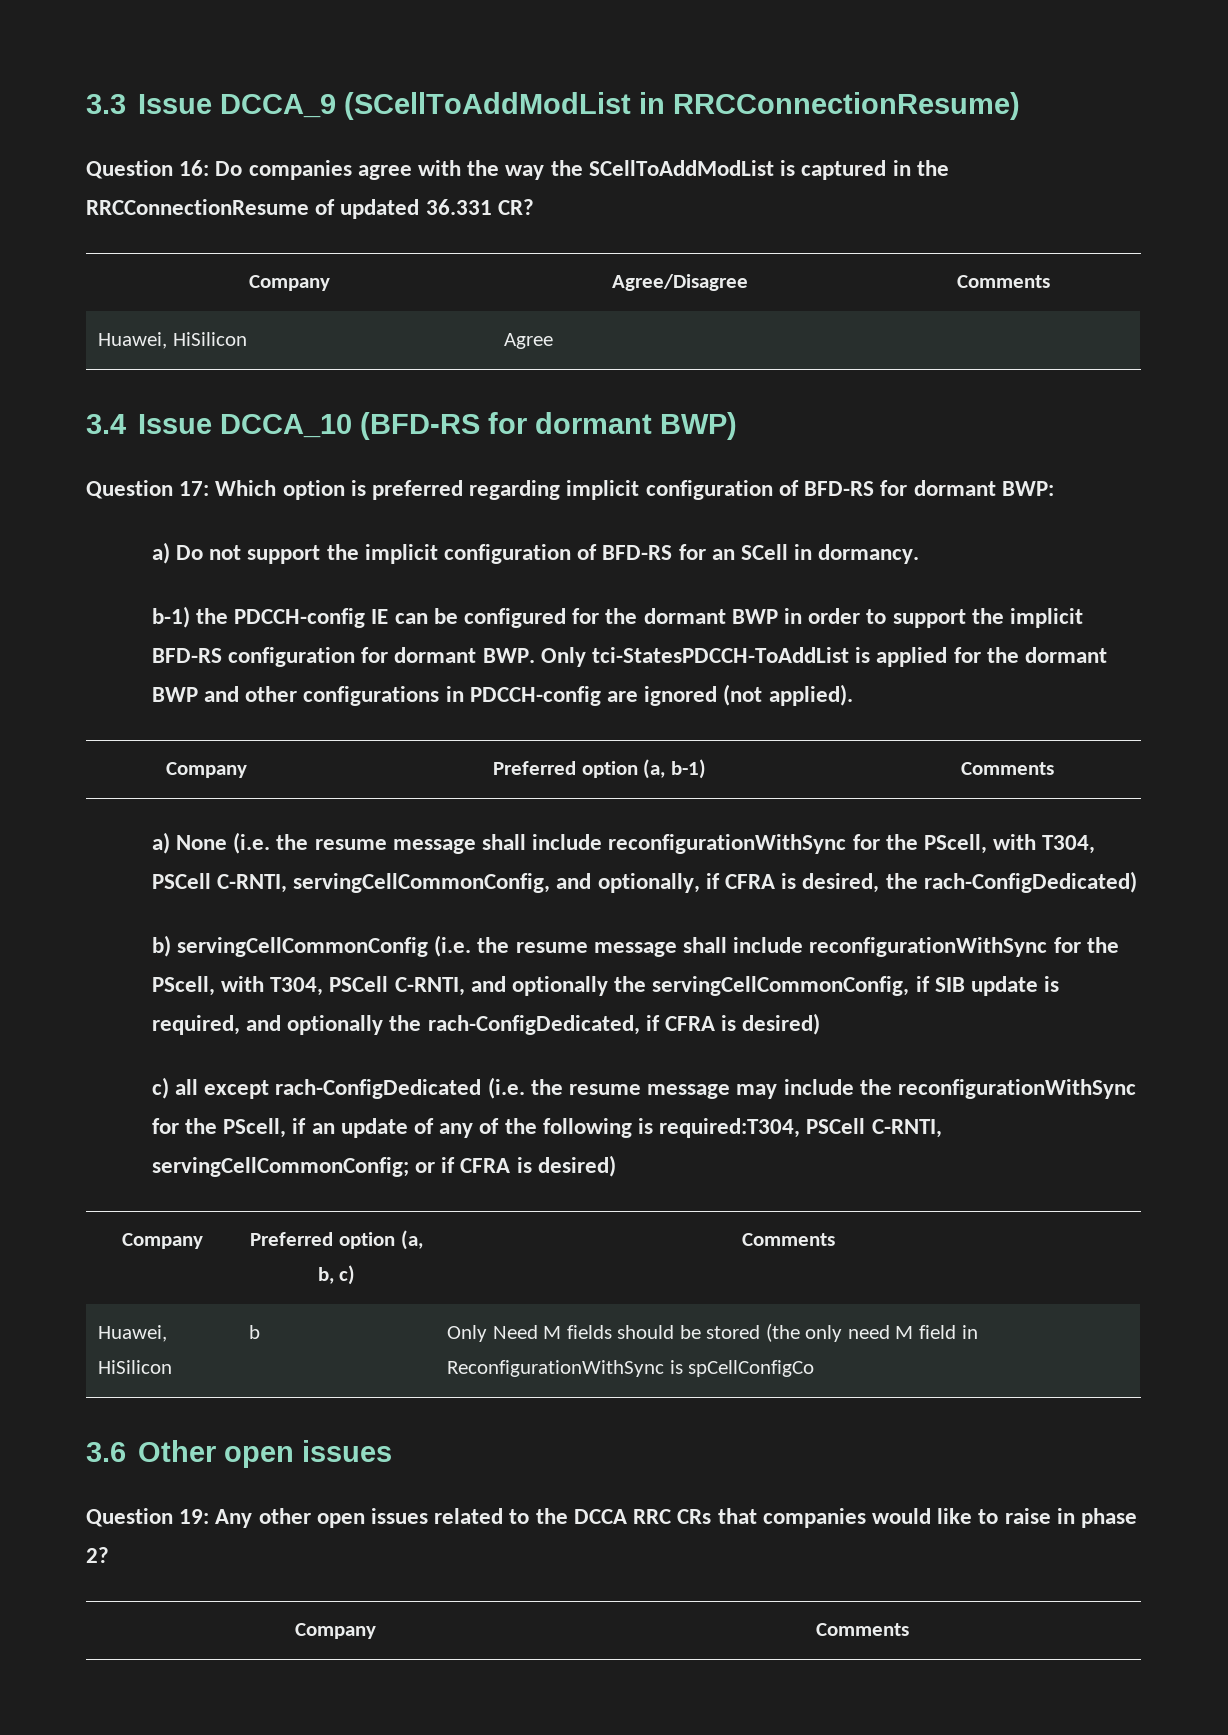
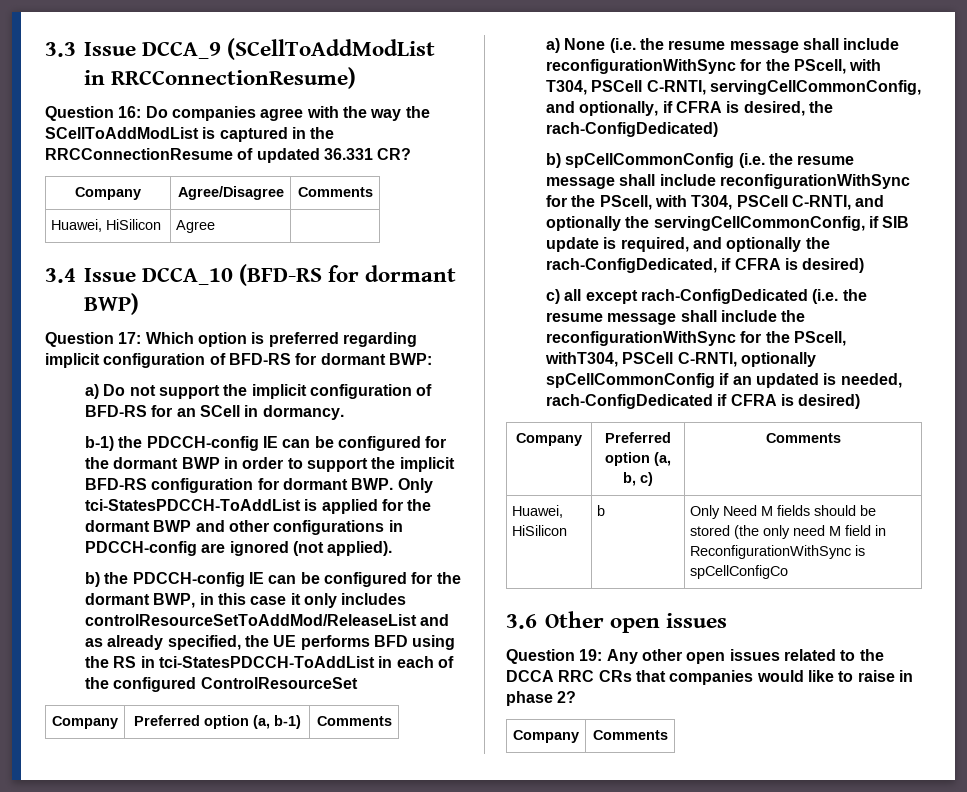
+ b) the PDCCH-config IE can be configured for the dormant BWP, in this case it only includes controlResourceSetToAddMod/ReleaseList and as already specified, the UE performs BFD using the RS in tci-StatesPDCCH-ToAddList in each of the configured ControlResourceSet
- b) servingCellCommonConfig (i.e. the resume message shall include reconfigurationWithSync for the PScell, with T304, PSCell C-RNTI, and optionally the servingCellCommonConfig, if SIB update is required, and optionally the rach-ConfigDedicated, if CFRA is desired)
+ b) spCellCommonConfig (i.e. the resume message shall include reconfigurationWithSync for the PScell, with T304, PSCell C-RNTI, and optionally the servingCellCommonConfig, if SIB update is required, and optionally the rach-ConfigDedicated, if CFRA is desired)
- c) all except rach-ConfigDedicated (i.e. the resume message may include the reconfigurationWithSync for the PScell, if an update of any of the following is required:T304, PSCell C-RNTI, servingCellCommonConfig; or if CFRA is desired)
+ c) all except rach-ConfigDedicated (i.e. the resume message shall include the reconfigurationWithSync for the PScell, withT304, PSCell C-RNTI, optionally spCellCommonConfig if an updated is needed, rach-ConfigDedicated if CFRA is desired)

